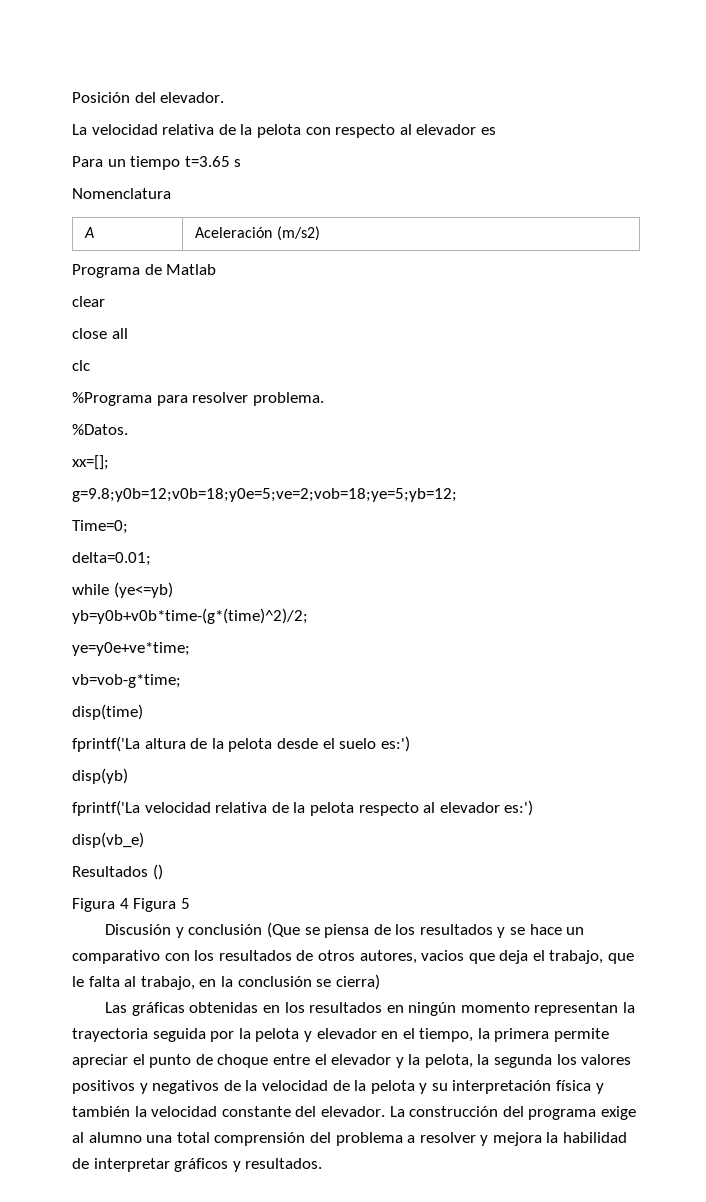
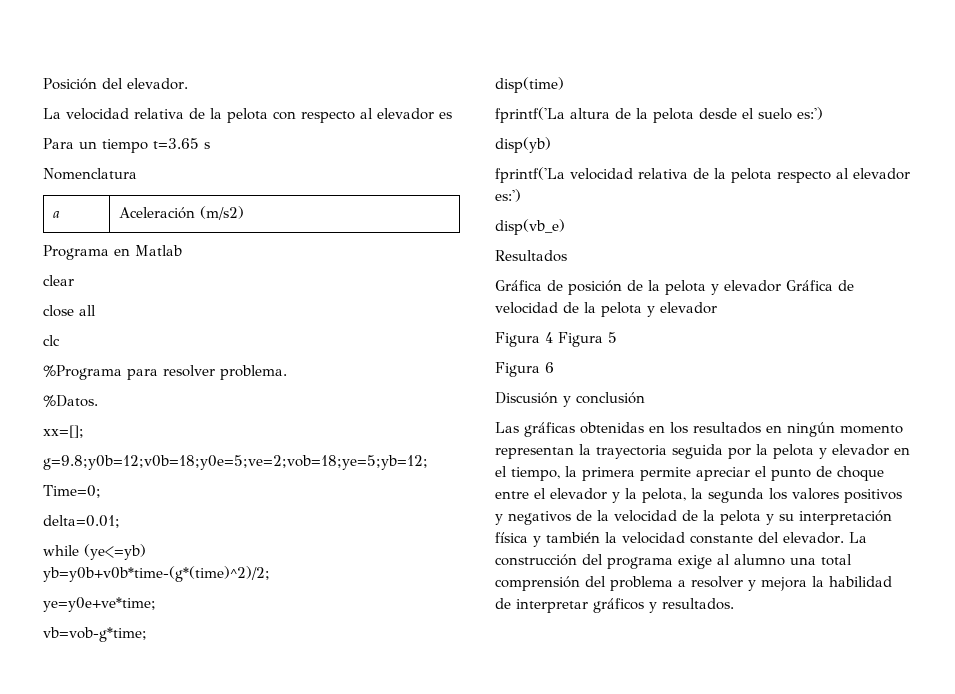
- A | Aceleración (m/s2)
+ a | Aceleración (m/s2)
- Programa de Matlab
+ Programa en Matlab
- Resultados ()
+ Resultados
+ Gráfica de posición de la pelota y elevador Gráfica de velocidad de la pelota y elevador
+ Figura 6
- Discusión y conclusión (Que se piensa de los resultados y se hace un comparativo con los resultados de otros autores, vacios que deja el trabajo, que le falta al trabajo, en la conclusión se cierra)
+ Discusión y conclusión

